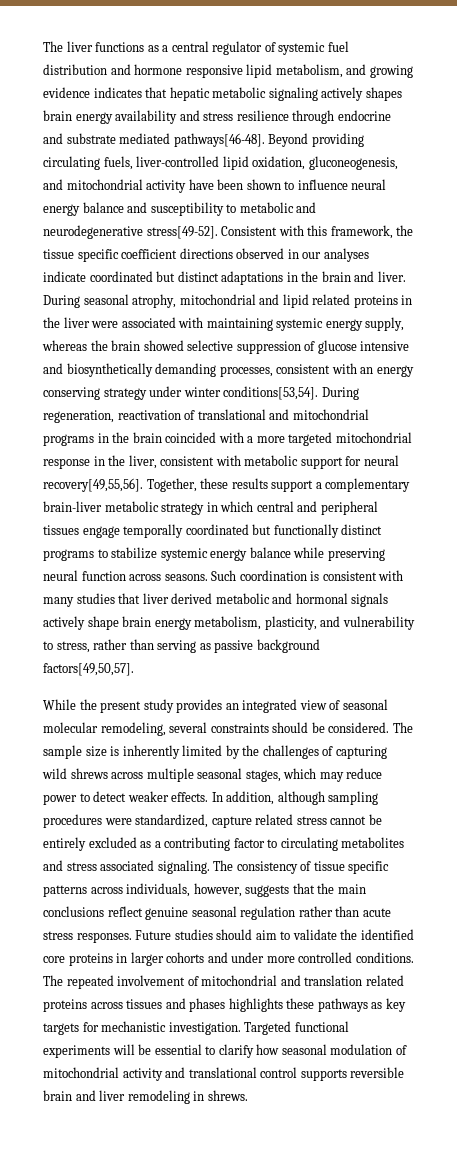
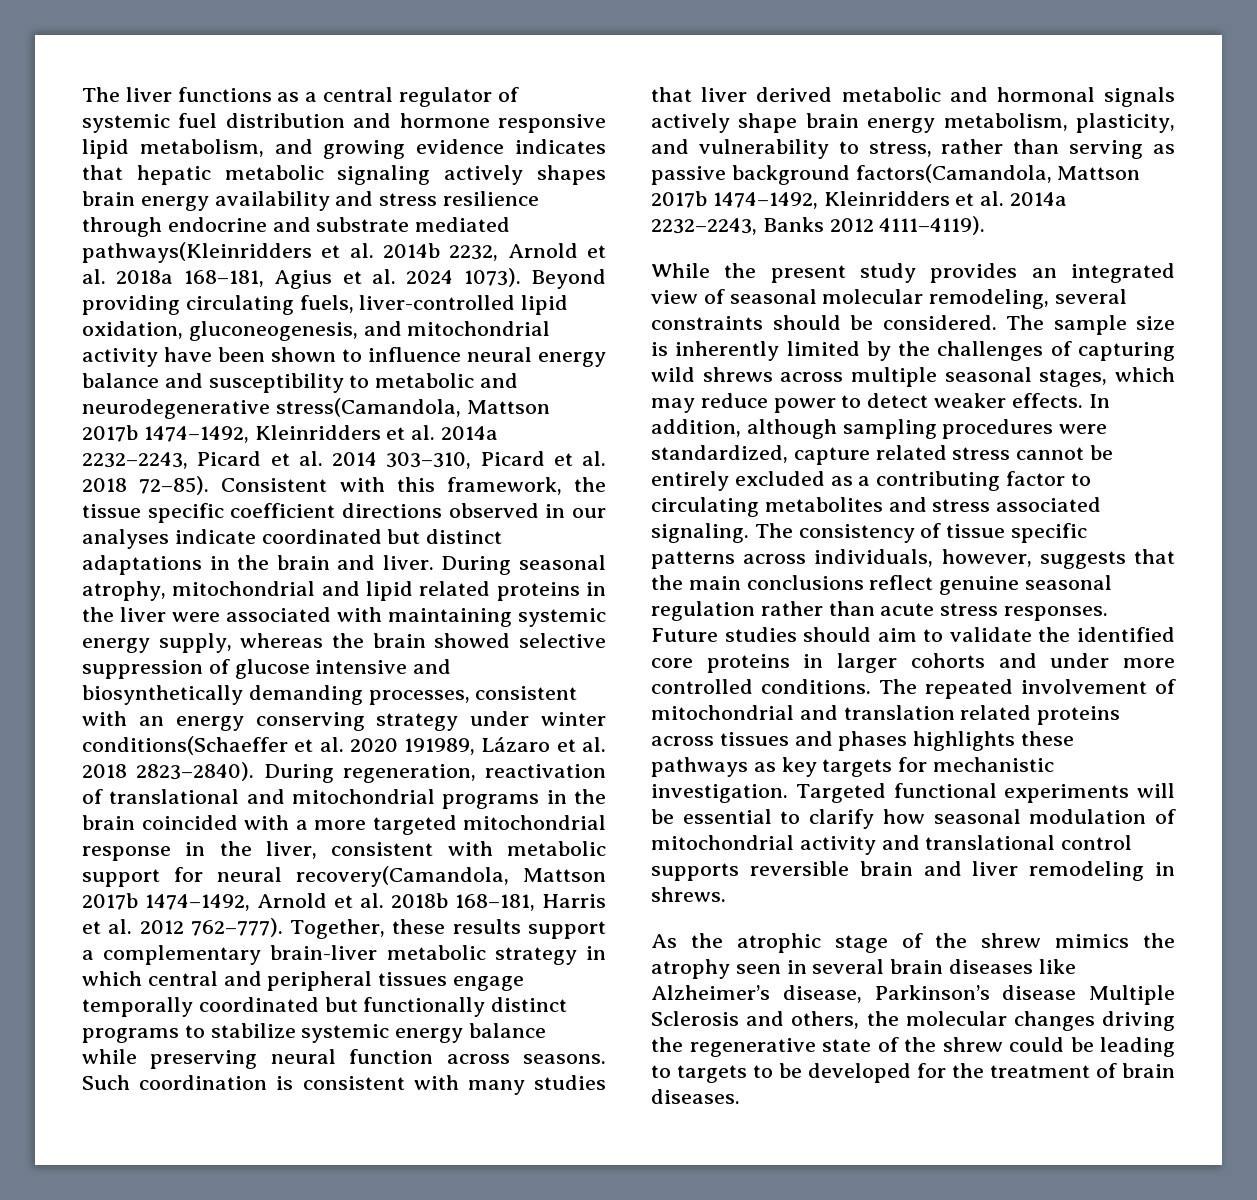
- The liver functions as a central regulator of systemic fuel distribution and hormone responsive lipid metabolism, and growing evidence indicates that hepatic metabolic signaling actively shapes brain energy availability and stress resilience through endocrine and substrate mediated pathways[46-48].
+ The liver functions as a central regulator of systemic fuel distribution and hormone responsive lipid metabolism, and growing evidence indicates that hepatic metabolic signaling actively shapes brain energy availability and stress resilience through endocrine and substrate mediated pathways(Kleinridders et al. 2014b 2232, Arnold et al. 2018a 168–181, Agius et al. 2024 1073).
- Beyond providing circulating fuels, liver-controlled lipid oxidation, gluconeogenesis, and mitochondrial activity have been shown to influence neural energy balance and susceptibility to metabolic and neurodegenerative stress[49-52].
+ Beyond providing circulating fuels, liver-controlled lipid oxidation, gluconeogenesis, and mitochondrial activity have been shown to influence neural energy balance and susceptibility to metabolic and neurodegenerative stress(Camandola, Mattson 2017b 1474–1492, Kleinridders et al. 2014a 2232–2243, Picard et al. 2014 303–310, Picard et al. 2018 72–85).
- During seasonal atrophy, mitochondrial and lipid related proteins in the liver were associated with maintaining systemic energy supply, whereas the brain showed selective suppression of glucose intensive and biosynthetically demanding processes, consistent with an energy conserving strategy under winter conditions[53,54].
+ During seasonal atrophy, mitochondrial and lipid related proteins in the liver were associated with maintaining systemic energy supply, whereas the brain showed selective suppression of glucose intensive and biosynthetically demanding processes, consistent with an energy conserving strategy under winter conditions(Schaeffer et al. 2020 191989, Lázaro et al. 2018 2823–2840).
- During regeneration, reactivation of translational and mitochondrial programs in the brain coincided with a more targeted mitochondrial response in the liver, consistent with metabolic support for neural recovery[49,55,56].
+ During regeneration, reactivation of translational and mitochondrial programs in the brain coincided with a more targeted mitochondrial response in the liver, consistent with metabolic support for neural recovery(Camandola, Mattson 2017b 1474–1492, Arnold et al. 2018b 168–181, Harris et al. 2012 762–777).
- Such coordination is consistent with many studies that liver derived metabolic and hormonal signals actively shape brain energy metabolism, plasticity, and vulnerability to stress, rather than serving as passive background factors[49,50,57].
+ Such coordination is consistent with many studies that liver derived metabolic and hormonal signals actively shape brain energy metabolism, plasticity, and vulnerability to stress, rather than serving as passive background factors(Camandola, Mattson 2017b 1474–1492, Kleinridders et al. 2014a 2232–2243, Banks 2012 4111–4119).
+ As the atrophic stage of the shrew mimics the atrophy seen in several brain diseases like Alzheimer’s disease, Parkinson’s disease Multiple Sclerosis and others, the molecular changes driving the regenerative state of the shrew could be leading to targets to be developed for the treatment of brain diseases.

